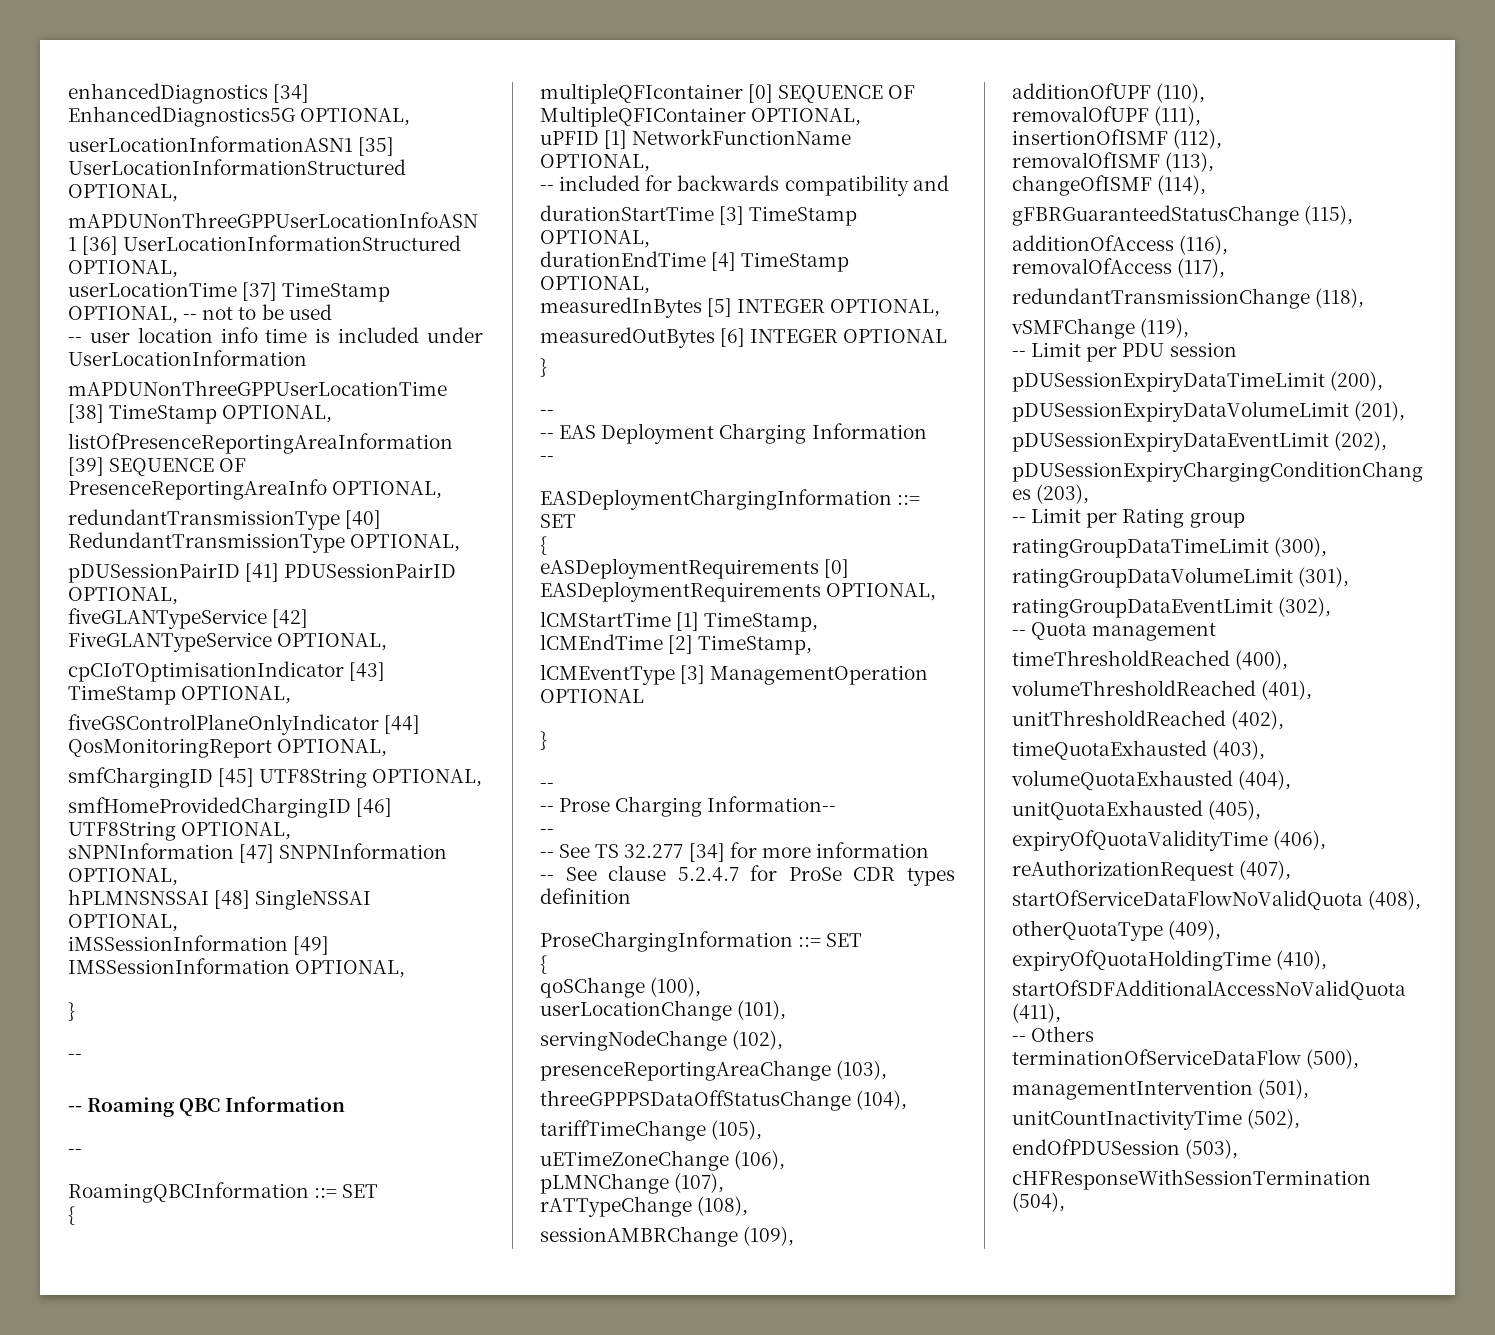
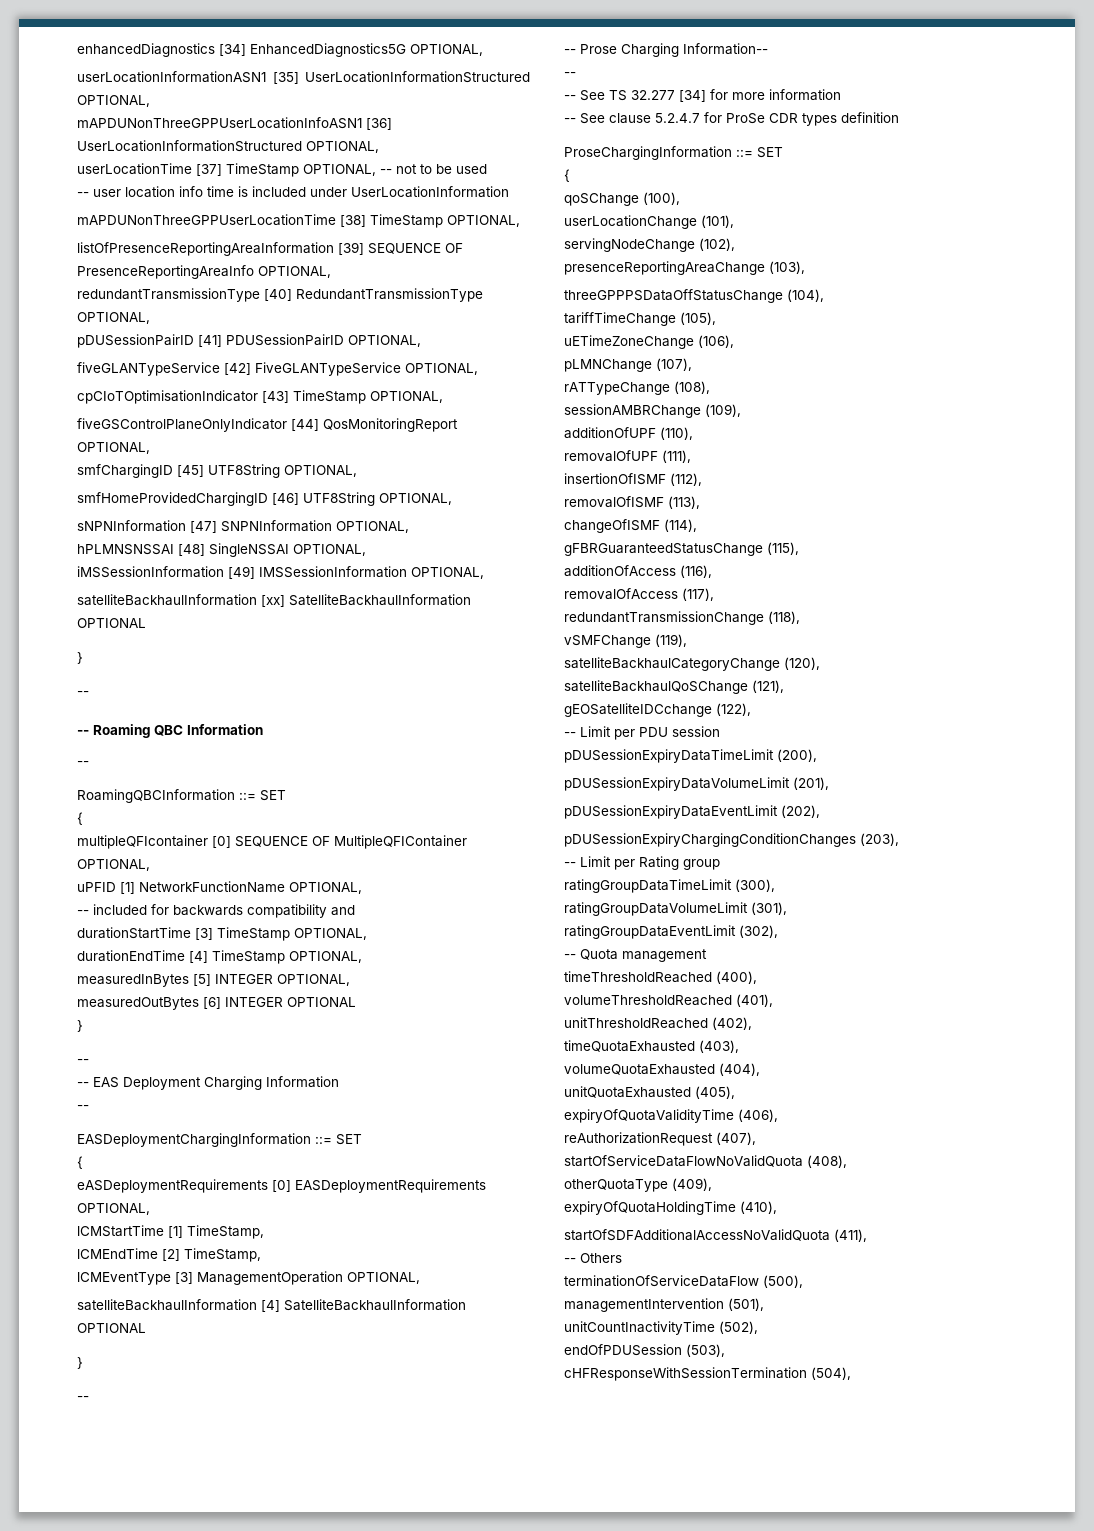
+ satelliteBackhaulInformation [xx] SatelliteBackhaulInformation OPTIONAL
- lCMEventType [3] ManagementOperation OPTIONAL
+ lCMEventType [3] ManagementOperation OPTIONAL,
+ satelliteBackhaulInformation [4] SatelliteBackhaulInformation OPTIONAL
+ satelliteBackhaulCategoryChange (120),
+ satelliteBackhaulQoSChange (121),
+ gEOSatelliteIDCchange (122),

